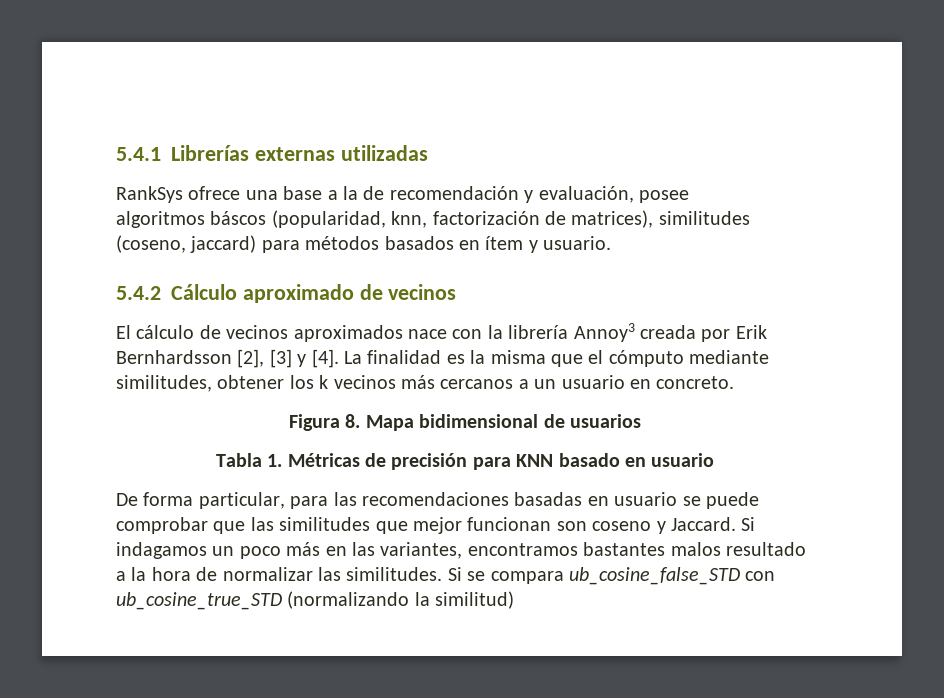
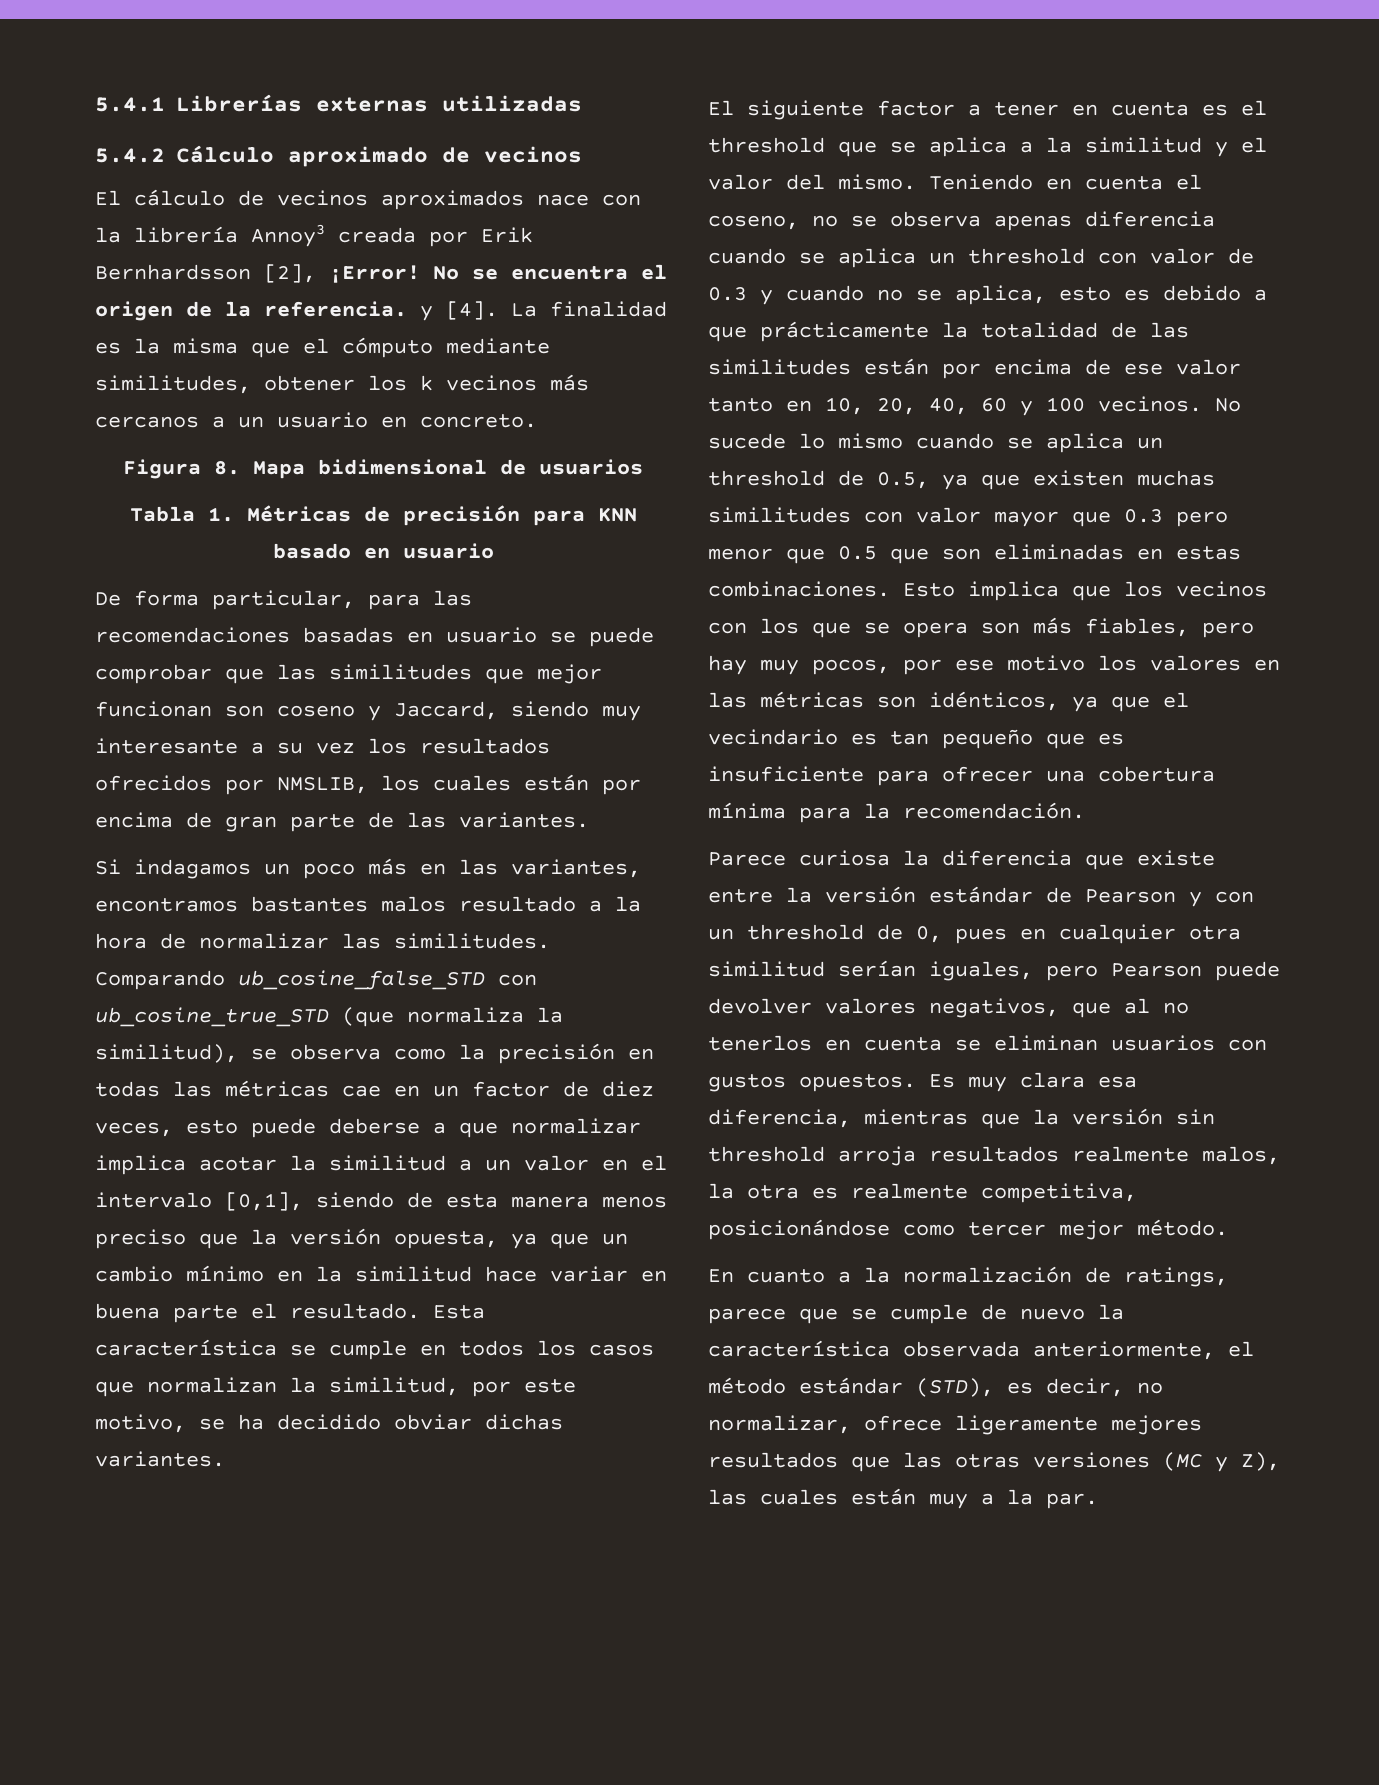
- RankSys ofrece una base a la de recomendación y evaluación, posee
- algoritmos báscos (popularidad, knn, factorización de matrices), similitudes (coseno, jaccard) para métodos basados en ítem y usuario.
- El cálculo de vecinos aproximados nace con la librería Annoy3 creada por Erik Bernhardsson [2], [3] y [4].
+ El cálculo de vecinos aproximados nace con la librería Annoy3 creada por Erik Bernhardsson [2], ¡Error! No se encuentra el origen de la referencia. y [4].
- De forma particular, para las recomendaciones basadas en usuario se puede comprobar que las similitudes que mejor funcionan son coseno y Jaccard. Si indagamos un poco más en las variantes, encontramos bastantes malos resultado a la hora de normalizar las similitudes.
+ De forma particular, para las recomendaciones basadas en usuario se puede comprobar que las similitudes que mejor funcionan son coseno y Jaccard, siendo muy interesante a su vez los resultados ofrecidos por NMSLIB, los cuales están por encima de gran parte de las variantes.
+ Si indagamos un poco más en las variantes, encontramos bastantes malos resultado a la hora de normalizar las similitudes.
- Si se compara ub_cosine_false_STD con ub_cosine_true_STD (normalizando la similitud)
+ Comparando ub_cosine_false_STD con ub_cosine_true_STD (que normaliza la similitud), se observa como la precisión en todas las métricas cae en un factor de diez veces, esto puede deberse a que normalizar implica acotar la similitud a un valor en el intervalo [0,1], siendo de esta manera menos preciso que la versión opuesta, ya que un cambio mínimo en la similitud hace variar en buena parte el resultado. Esta característica se cumple en todos los casos que normalizan la similitud, por este motivo, se ha decidido obviar dichas variantes.
+ El siguiente factor a tener en cuenta es el threshold que se aplica a la similitud y el valor del mismo. Teniendo en cuenta el coseno, no se observa apenas diferencia cuando se aplica un threshold con valor de 0.3 y cuando no se aplica, esto es debido a que prácticamente la totalidad de las similitudes están por encima de ese valor tanto en 10, 20, 40, 60 y 100 vecinos. No sucede lo mismo cuando se aplica un threshold de 0.5, ya que existen muchas similitudes con valor mayor que 0.3 pero menor que 0.5 que son eliminadas en estas combinaciones. Esto implica que los vecinos con los que se opera son más fiables, pero hay muy pocos, por ese motivo los valores en las métricas son idénticos, ya que el vecindario es tan pequeño que es insuficiente para ofrecer una cobertura mínima para la recomendación.
+ Parece curiosa la diferencia que existe entre la versión estándar de Pearson y con un threshold de 0, pues en cualquier otra similitud serían iguales, pero Pearson puede devolver valores negativos, que al no tenerlos en cuenta se eliminan usuarios con gustos opuestos. Es muy clara esa diferencia, mientras que la versión sin threshold arroja resultados realmente malos, la otra es realmente competitiva, posicionándose como tercer mejor método.
+ En cuanto a la normalización de ratings, parece que se cumple de nuevo la característica observada anteriormente, el método estándar (STD), es decir, no normalizar, ofrece ligeramente mejores resultados que las otras versiones (MC y Z), las cuales están muy a la par.

